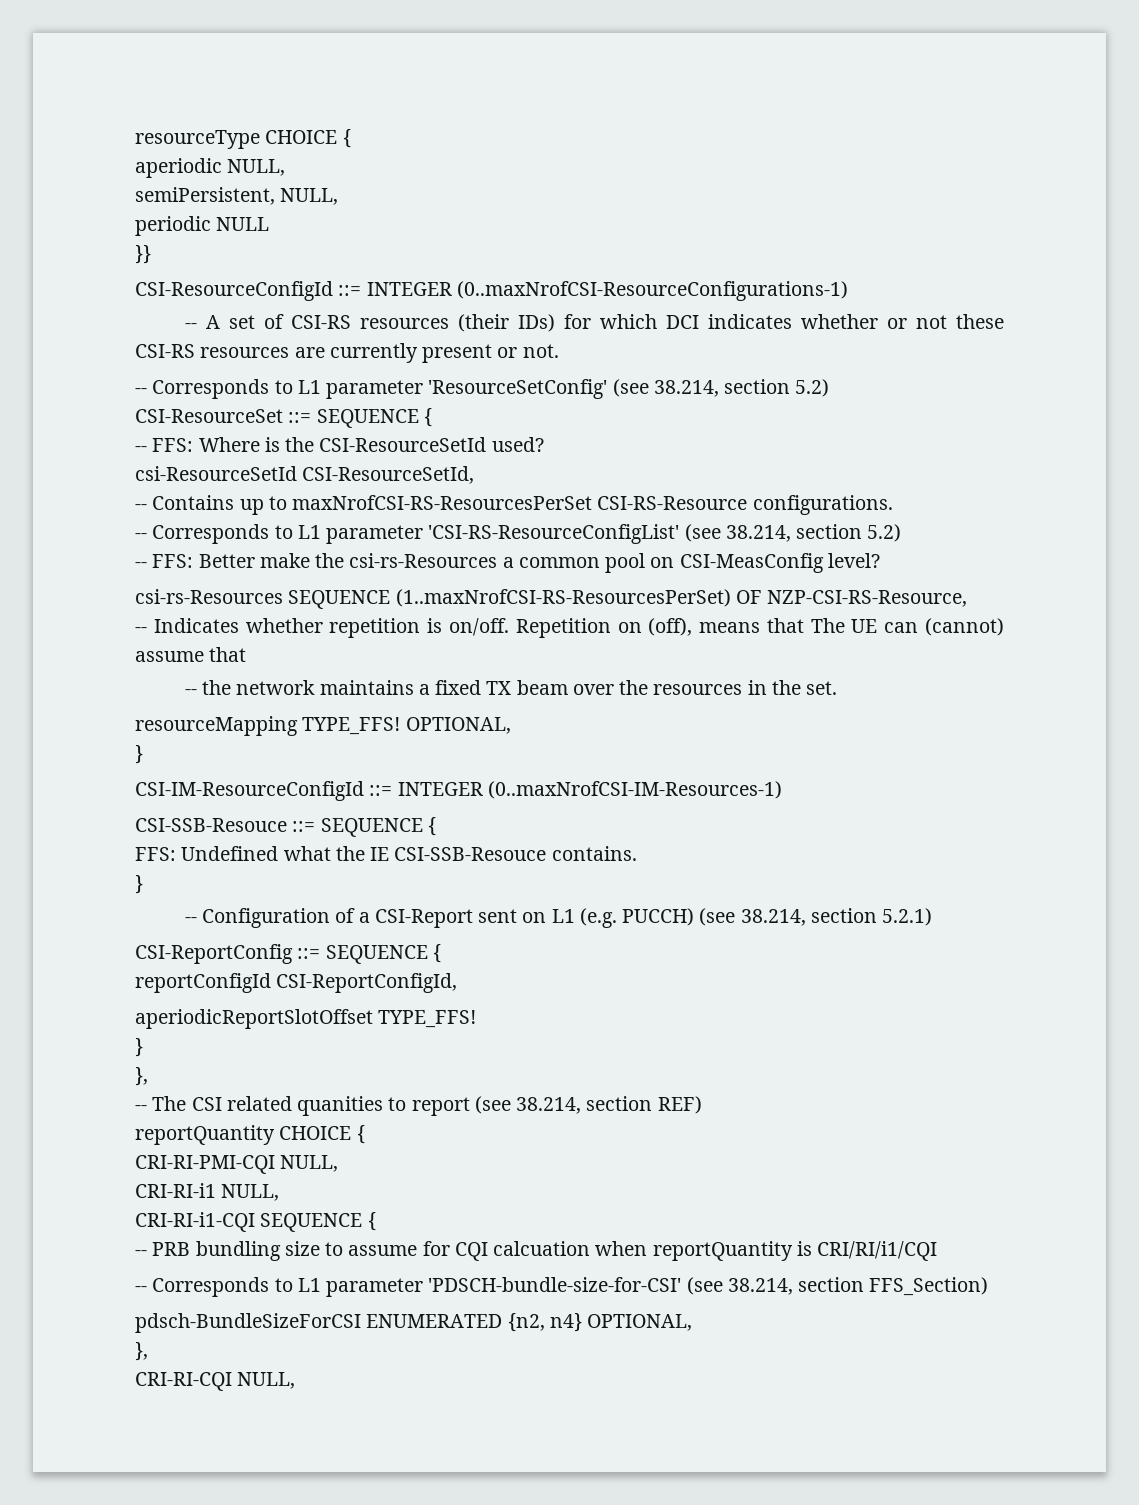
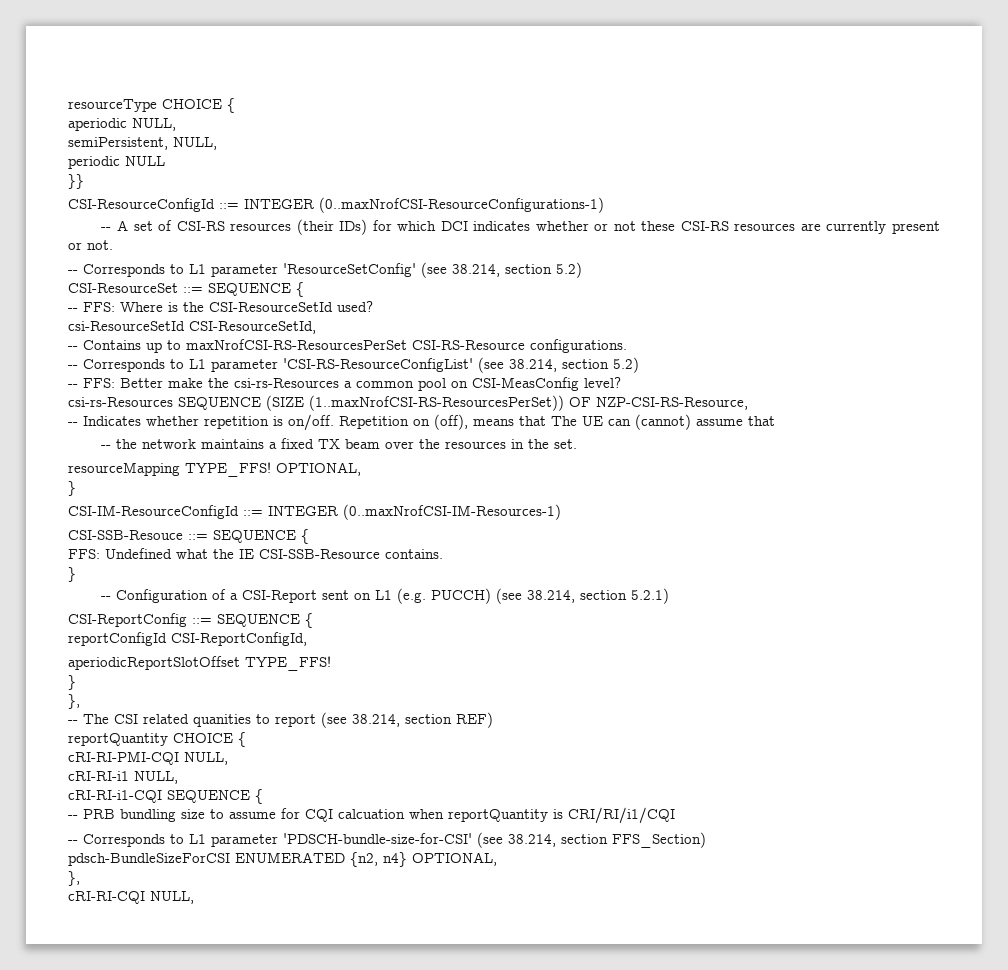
- csi-rs-Resources SEQUENCE (1..maxNrofCSI-RS-ResourcesPerSet) OF NZP-CSI-RS-Resource,
+ csi-rs-Resources SEQUENCE (SIZE (1..maxNrofCSI-RS-ResourcesPerSet)) OF NZP-CSI-RS-Resource,
- FFS: Undefined what the IE CSI-SSB-Resouce contains.
+ FFS: Undefined what the IE CSI-SSB-Resource contains.
- CRI-RI-PMI-CQI NULL,
- CRI-RI-i1 NULL,
- CRI-RI-i1-CQI SEQUENCE {
+ cRI-RI-PMI-CQI NULL,
+ cRI-RI-i1 NULL,
+ cRI-RI-i1-CQI SEQUENCE {
- CRI-RI-CQI NULL,
+ cRI-RI-CQI NULL,

